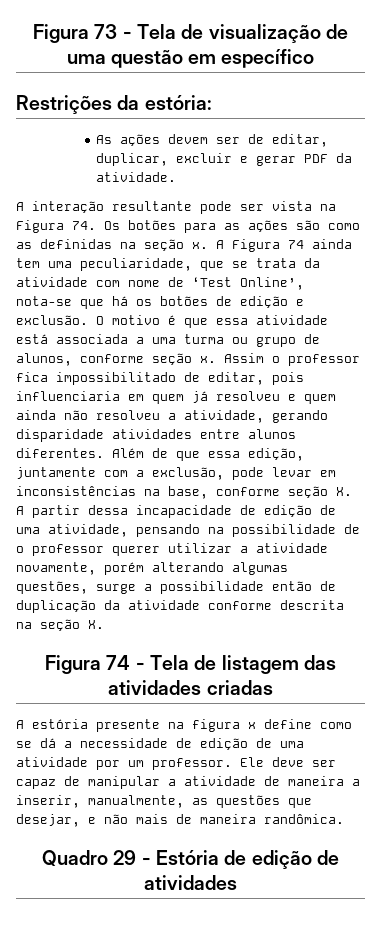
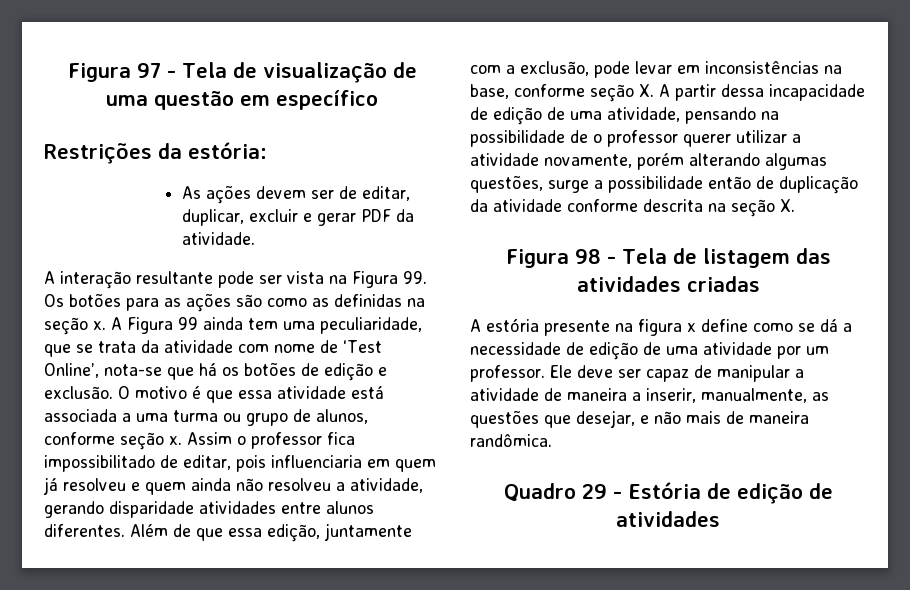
- Figura 73 - Tela de visualização de uma questão em específico
+ Figura 97 - Tela de visualização de uma questão em específico
- A interação resultante pode ser vista na Figura 74. Os botões para as ações são como as definidas na seção x.
+ A interação resultante pode ser vista na Figura 99. Os botões para as ações são como as definidas na seção x.
- A Figura 74 ainda tem uma peculiaridade, que se trata da atividade com nome de ‘Test Online’, nota-se que há os botões de edição e exclusão.
+ A Figura 99 ainda tem uma peculiaridade, que se trata da atividade com nome de ‘Test Online’, nota-se que há os botões de edição e exclusão.
- Figura 74 - Tela de listagem das atividades criadas
+ Figura 98 - Tela de listagem das atividades criadas

